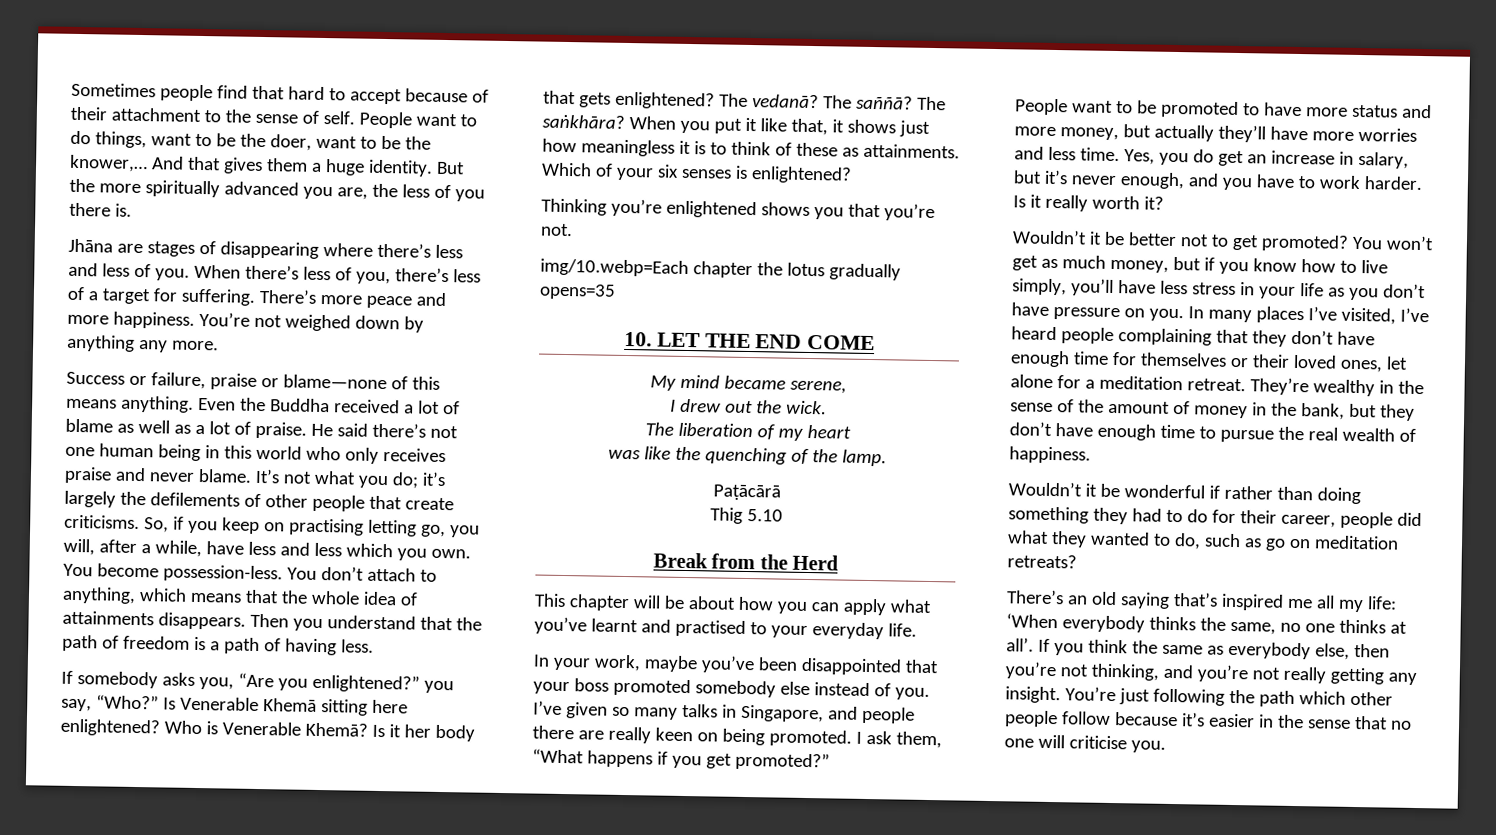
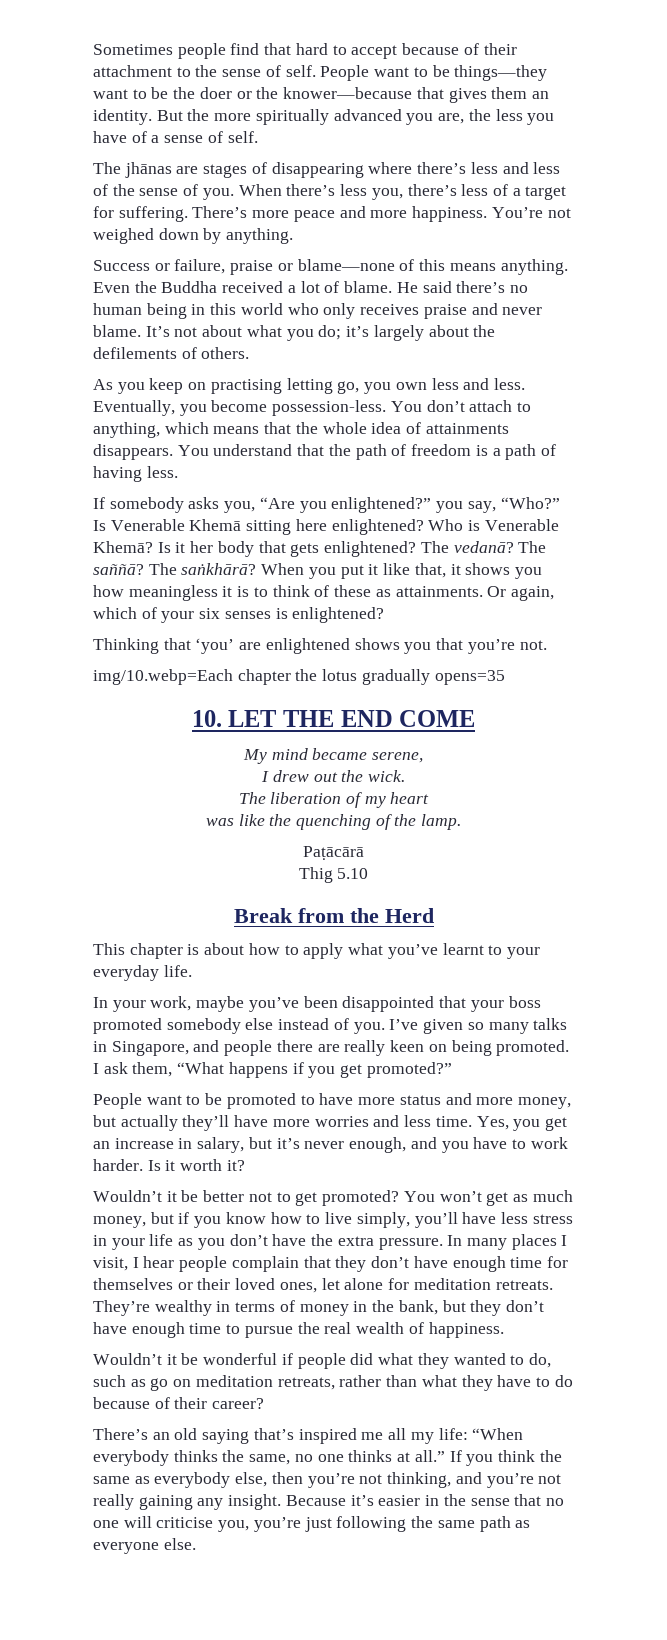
- People want to do things, want to be the doer, want to be the knower,… And that gives them a huge identity.
+ People want to be things—they want to be the doer or the knower—because that gives them an identity.
- But the more spiritually advanced you are, the less of you there is.
- Jhāna are stages of disappearing where there’s less and less of you.
+ But the more spiritually advanced you are, the less you have of a sense of self.
+ The jhānas are stages of disappearing where there’s less and less of the sense of you.
- When there’s less of you, there’s less of a target for suffering.
+ When there’s less you, there’s less of a target for suffering.
- You’re not weighed down by anything any more.
+ You’re not weighed down by anything.
- Even the Buddha received a lot of blame as well as a lot of praise.
+ Even the Buddha received a lot of blame.
- He said there’s not one human being in this world who only receives praise and never blame.
+ He said there’s no human being in this world who only receives praise and never blame.
- It’s not what you do; it’s largely the defilements of other people that create criticisms. So, if you keep on practising letting go, you will, after a while, have less and less which you own. You become possession-less.
+ It’s not about what you do; it’s largely about the defilements of others.
+ As you keep on practising letting go, you own less and less. Eventually, you become possession-less.
- Then you understand that the path of freedom is a path of having less.
+ You understand that the path of freedom is a path of having less.
- The saṅkhāra?
+ The saṅkhārā?
- When you put it like that, it shows just how meaningless it is to think of these as attainments.
+ When you put it like that, it shows you how meaningless it is to think of these as attainments.
- Which of your six senses is enlightened?
+ Or again, which of your six senses is enlightened?
- Thinking you’re enlightened shows you that you’re not.
+ Thinking that ‘you’ are enlightened shows you that you’re not.
- This chapter will be about how you can apply what you’ve learnt and practised to your everyday life.
+ This chapter is about how to apply what you’ve learnt to your everyday life.
- Yes, you do get an increase in salary, but it’s never enough, and you have to work harder.
+ Yes, you get an increase in salary, but it’s never enough, and you have to work harder.
- Is it really worth it?
+ Is it worth it?
- You won’t get as much money, but if you know how to live simply, you’ll have less stress in your life as you don’t have pressure on you. In many places I’ve visited, I’ve heard people complaining that they don’t have enough time for themselves or their loved ones, let alone for a meditation retreat. They’re wealthy in the sense of the amount of money in the bank, but they don’t have enough time to pursue the real wealth of happiness.
+ You won’t get as much money, but if you know how to live simply, you’ll have less stress in your life as you don’t have the extra pressure. In many places I visit, I hear people complain that they don’t have enough time for themselves or their loved ones, let alone for meditation retreats. They’re wealthy in terms of money in the bank, but they don’t have enough time to pursue the real wealth of happiness.
- Wouldn’t it be wonderful if rather than doing something they had to do for their career, people did what they wanted to do, such as go on meditation retreats?
+ Wouldn’t it be wonderful if people did what they wanted to do, such as go on meditation retreats, rather than what they have to do because of their career?
- There’s an old saying that’s inspired me all my life: ‘When everybody thinks the same, no one thinks at all’.
+ There’s an old saying that’s inspired me all my life: “When everybody thinks the same, no one thinks at all.”
- If you think the same as everybody else, then you’re not thinking, and you’re not really getting any insight.
+ If you think the same as everybody else, then you’re not thinking, and you’re not really gaining any insight.
- You’re just following the path which other people follow because it’s easier in the sense that no one will criticise you.
+ Because it’s easier in the sense that no one will criticise you, you’re just following the same path as everyone else.

